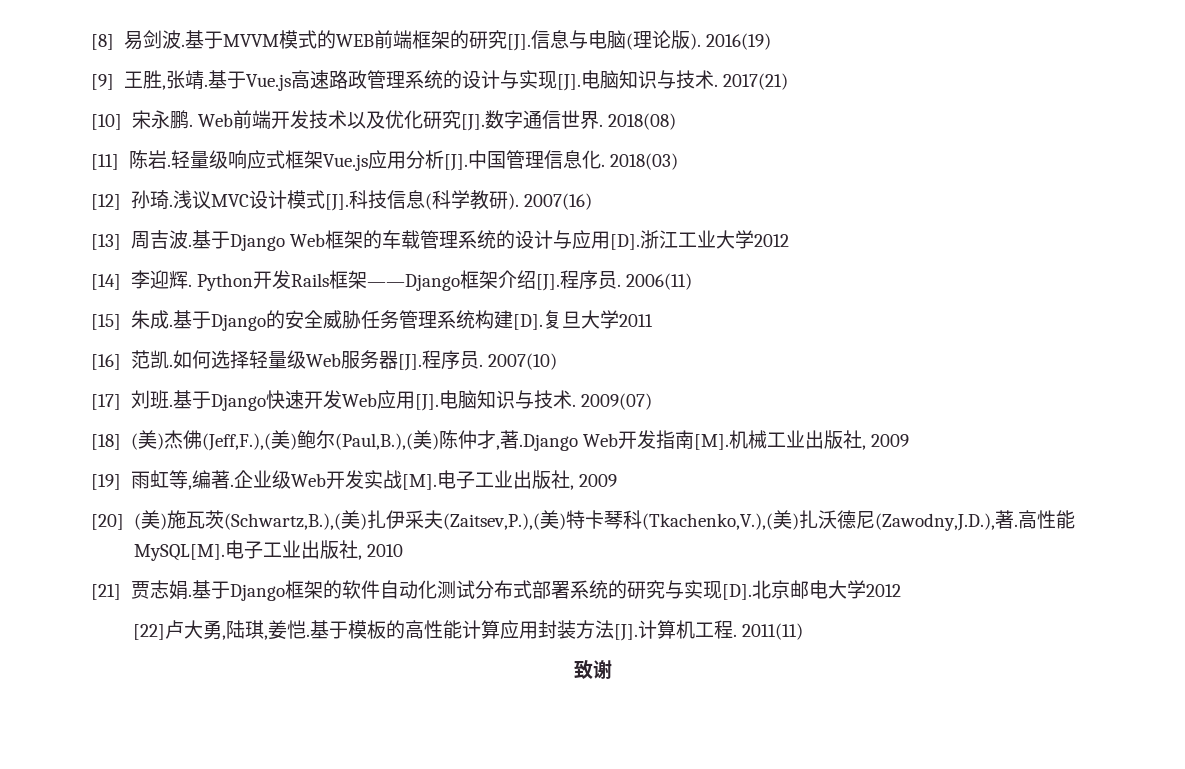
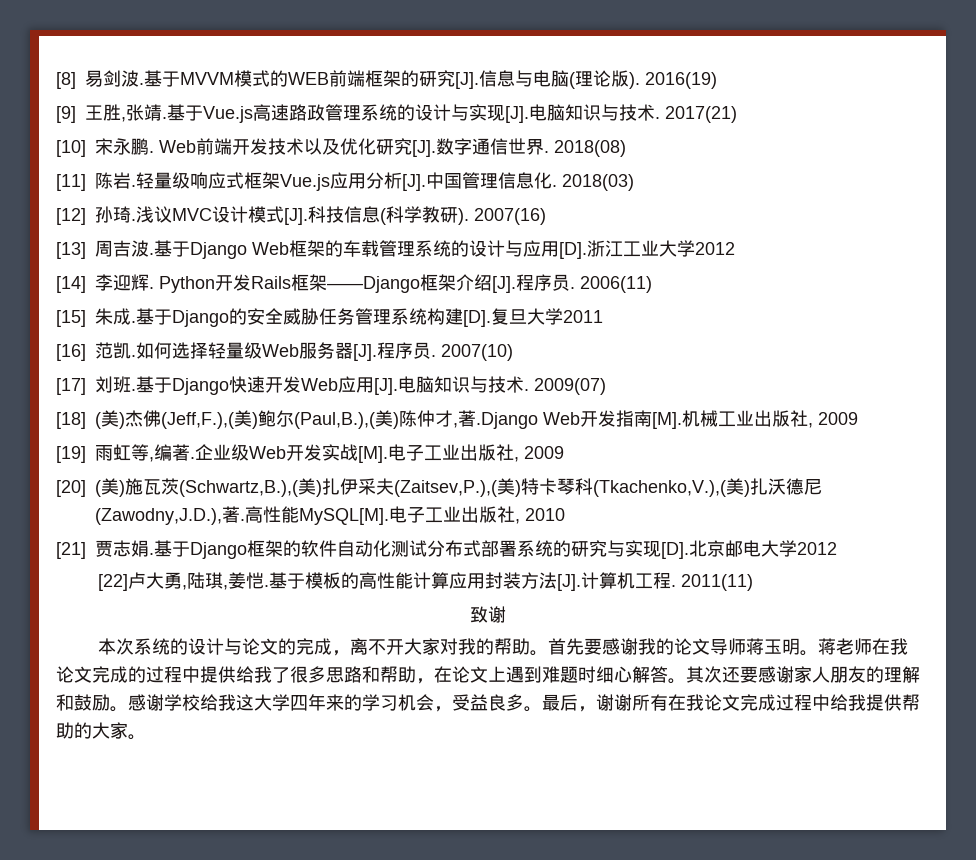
+ 本次系统的设计与论文的完成，离不开大家对我的帮助。首先要感谢我的论文导师蒋玉明。蒋老师在我论文完成的过程中提供给我了很多思路和帮助，在论文上遇到难题时细心解答。其次还要感谢家人朋友的理解和鼓励。感谢学校给我这大学四年来的学习机会，受益良多。最后，谢谢所有在我论文完成过程中给我提供帮助的大家。

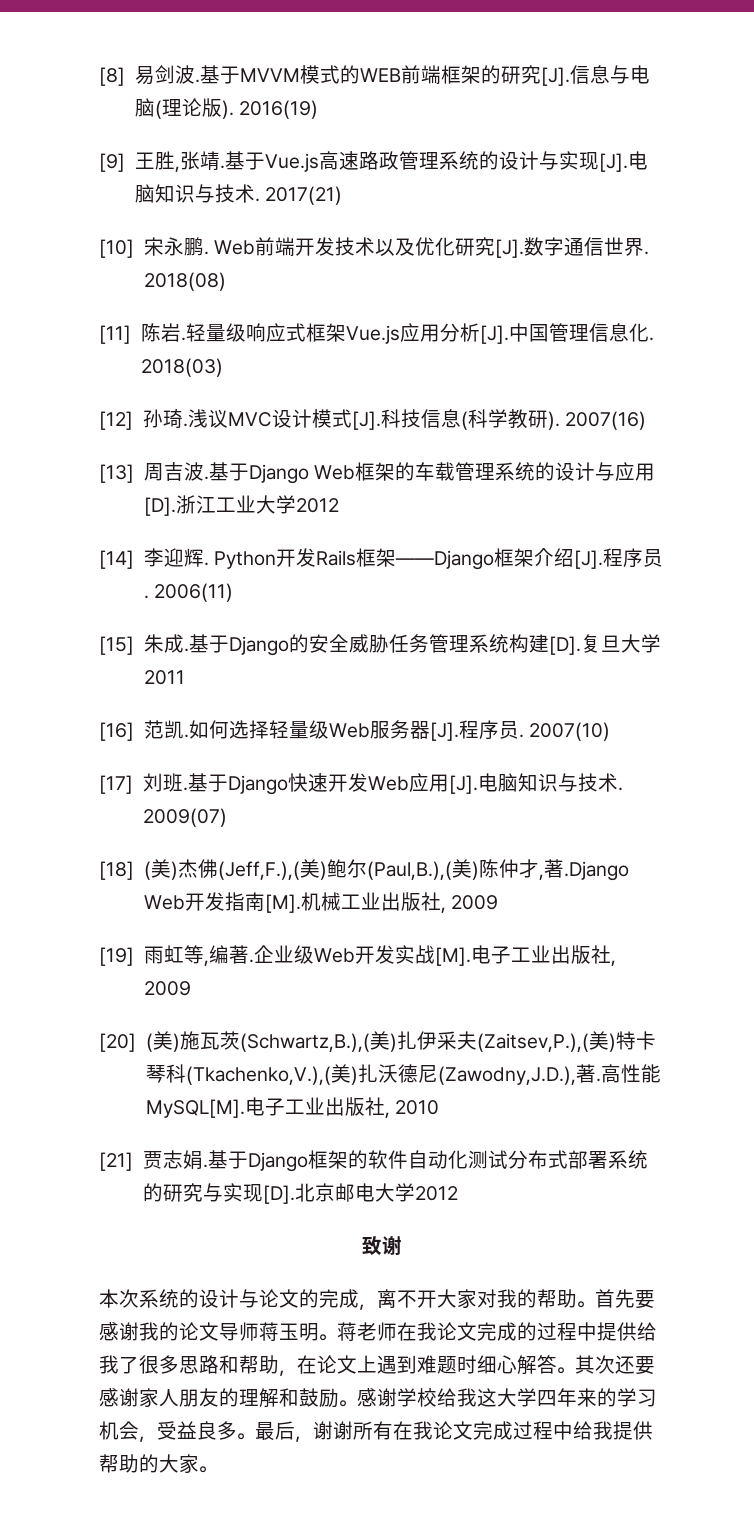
- [22]卢大勇,陆琪,姜恺.基于模板的高性能计算应用封装方法[J].计算机工程. 2011(11)

